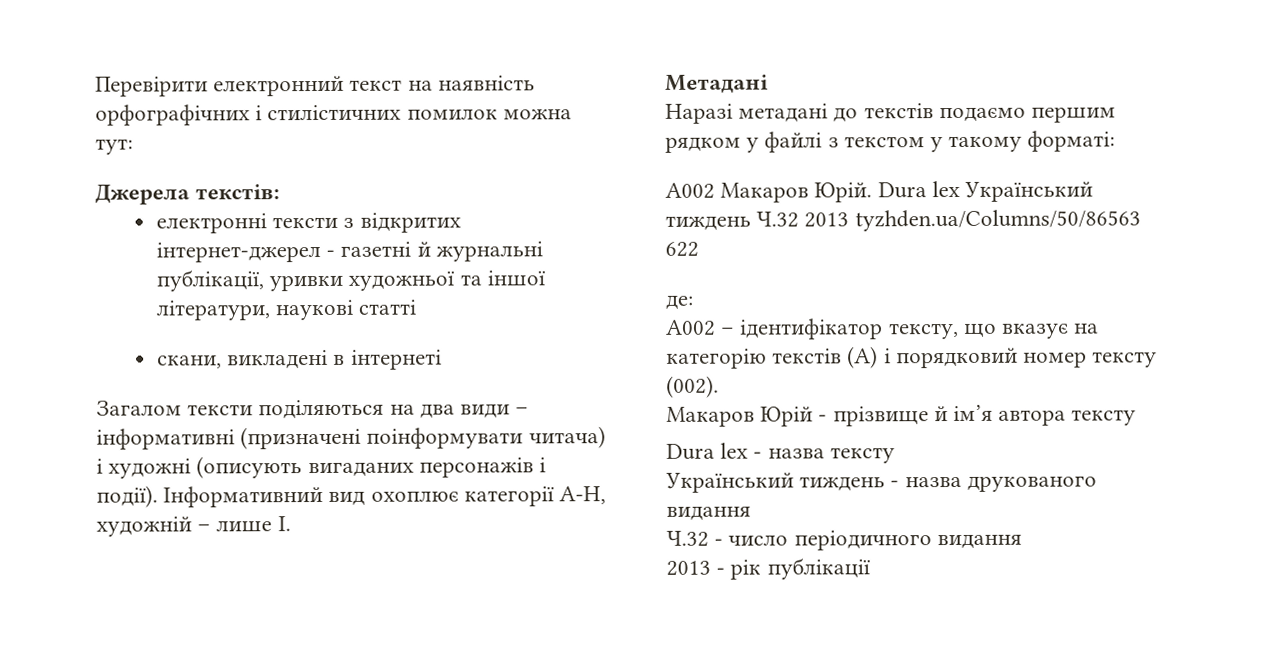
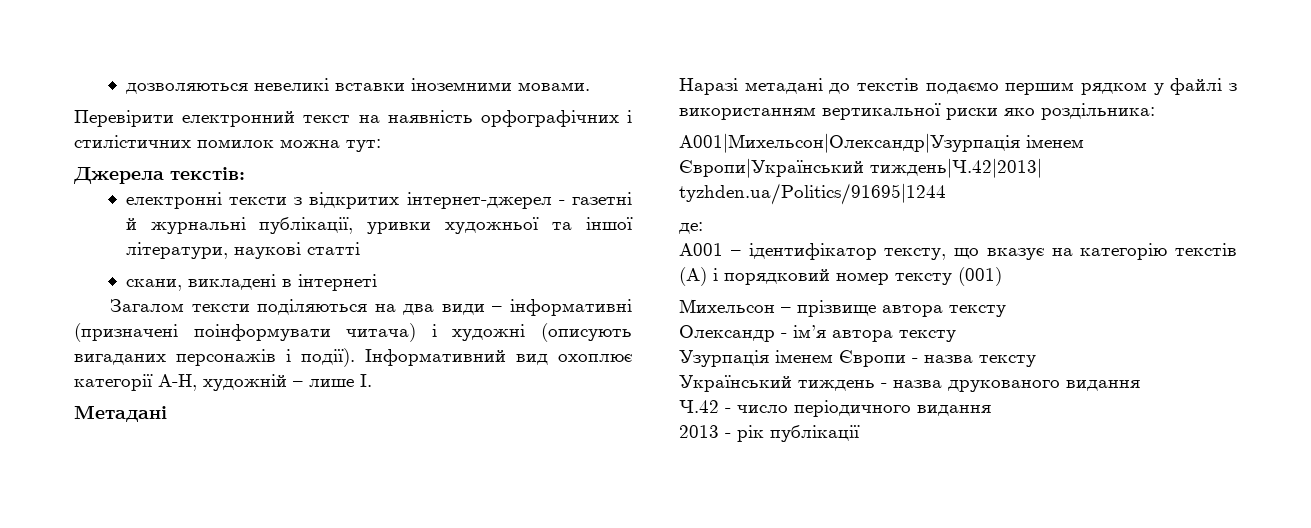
+ дозволяються невеликі вставки іноземними мовами.
- Наразі метадані до текстів подаємо першим рядком у файлі з текстом у такому форматі:
- A002 Макаров Юрій. Dura lex Український тиждень Ч.32 2013 tyzhden.ua/Columns/50/86563 622
+ Наразі метадані до текстів подаємо першим рядком у файлі з використанням вертикальної риски яко роздільника:
+ A001|Михельсон|Олександр|Узурпація іменем Європи|Український тиждень|Ч.42|2013| tyzhden.ua/Politics/91695|1244
- А002 – ідентифікатор тексту, що вказує на категорію текстів (А) і порядковий номер тексту (002).
- Макаров Юрій - прізвище й ім’я автора тексту
+ А001 – ідентифікатор тексту, що вказує на категорію текстів (А) і порядковий номер тексту (001)
+ Михельсон – прізвище автора тексту
+ Олександр - ім’я автора тексту
- Dura lex - назва тексту
+ Узурпація іменем Європи - назва тексту
- Ч.32 - число періодичного видання
+ Ч.42 - число періодичного видання

